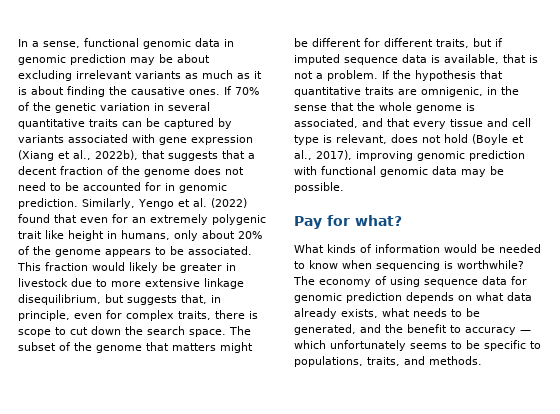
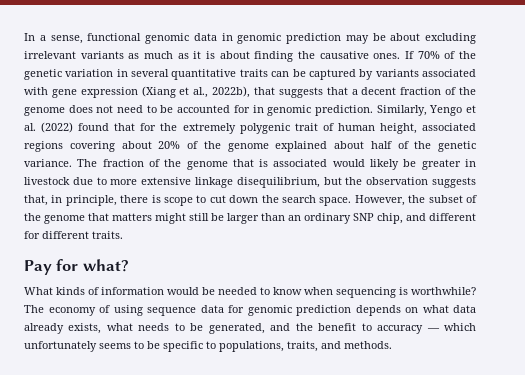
- Similarly, Yengo et al. (2022) found that even for an extremely polygenic trait like height in humans, only about 20% of the genome appears to be associated. This fraction would likely be greater in livestock due to more extensive linkage disequilibrium, but suggests that, in principle, even for complex traits, there is scope to cut down the search space.
+ Similarly, Yengo et al. (2022) found that for the extremely polygenic trait of human height, associated regions covering about 20% of the genome explained about half of the genetic variance. The fraction of the genome that is associated would likely be greater in livestock due to more extensive linkage disequilibrium, but the observation suggests that, in principle, there is scope to cut down the search space.
- The subset of the genome that matters might be different for different traits, but if imputed sequence data is available, that is not a problem. If the hypothesis that quantitative traits are omnigenic, in the sense that the whole genome is associated, and that every tissue and cell type is relevant, does not hold (Boyle et al., 2017), improving genomic prediction with functional genomic data may be possible.
+ However, the subset of the genome that matters might still be larger than an ordinary SNP chip, and different for different traits.

